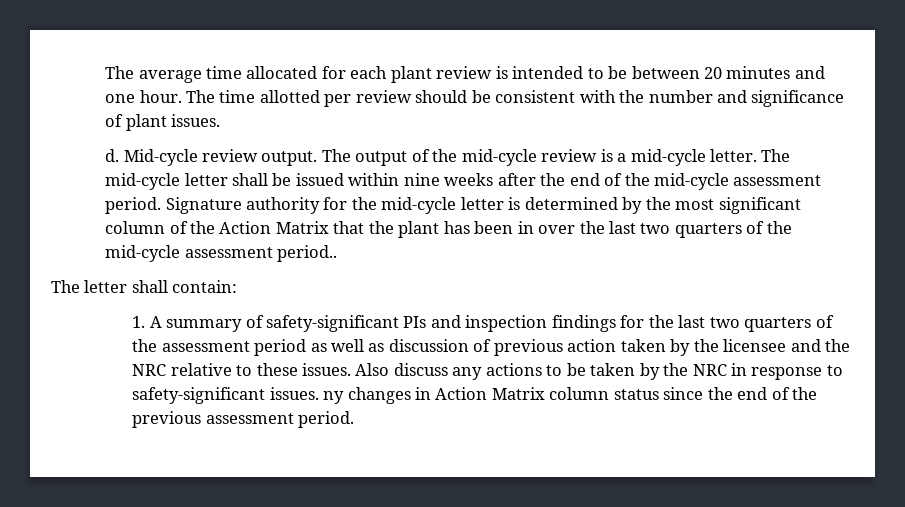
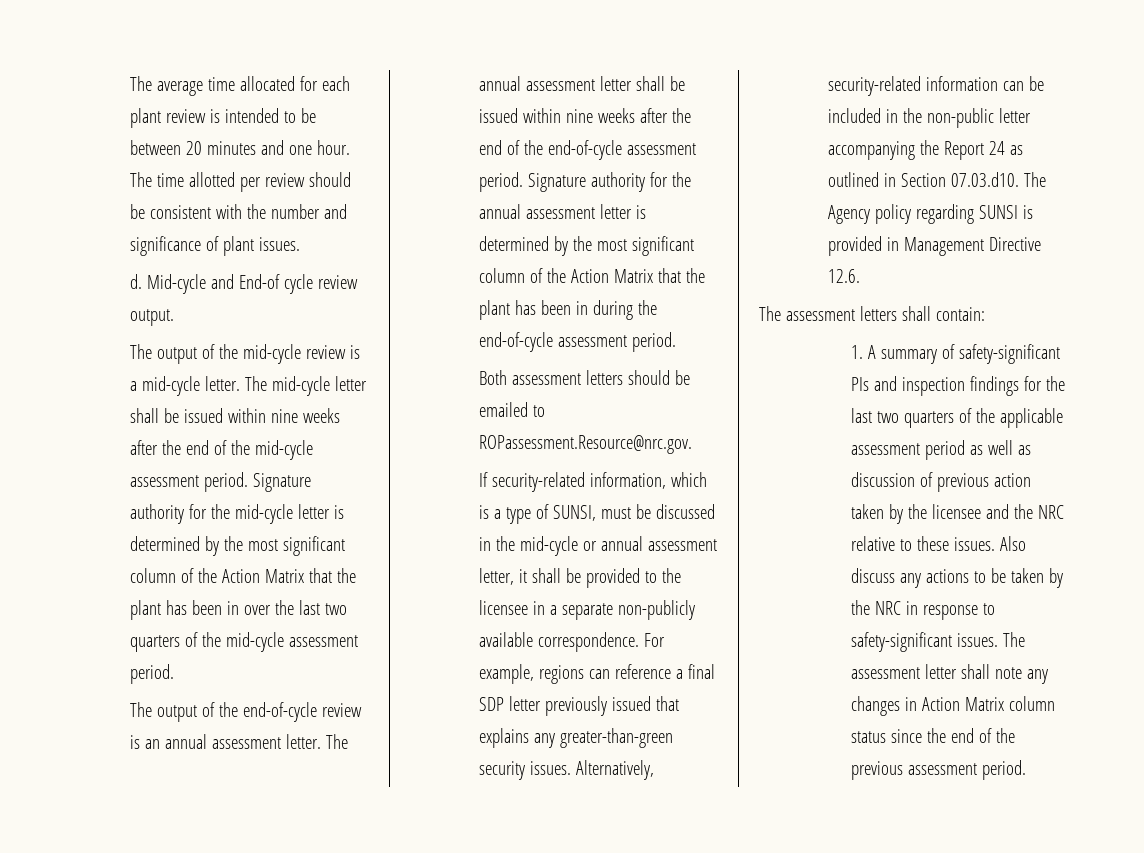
- Mid-cycle review output. The output of the mid-cycle review is a mid-cycle letter.
+ Mid-cycle and End-of cycle review output.
+ The output of the mid-cycle review is a mid-cycle letter.
- Signature authority for the mid-cycle letter is determined by the most significant column of the Action Matrix that the plant has been in over the last two quarters of the mid-cycle assessment period..
- The letter shall contain:
+ Signature authority for the mid-cycle letter is determined by the most significant column of the Action Matrix that the plant has been in over the last two quarters of the mid-cycle assessment period.
+ The output of the end-of-cycle review is an annual assessment letter. The annual assessment letter shall be issued within nine weeks after the end of the end-of-cycle assessment period. Signature authority for the annual assessment letter is determined by the most significant column of the Action Matrix that the plant has been in during the end-of-cycle assessment period.
+ Both assessment letters should be emailed to ROPassessment.Resource@nrc.gov.
+ If security-related information, which is a type of SUNSI, must be discussed in the mid-cycle or annual assessment letter, it shall be provided to the licensee in a separate non-publicly available correspondence. For example, regions can reference a final SDP letter previously issued that explains any greater-than-green security issues. Alternatively, security-related information can be included in the non-public letter accompanying the Report 24 as outlined in Section 07.03.d10. The Agency policy regarding SUNSI is provided in Management Directive 12.6.
+ The assessment letters shall contain:
- 1. A summary of safety-significant PIs and inspection findings for the last two quarters of the assessment period as well as discussion of previous action taken by the licensee and the NRC relative to these issues.
+ 1. A summary of safety-significant PIs and inspection findings for the last two quarters of the applicable assessment period as well as discussion of previous action taken by the licensee and the NRC relative to these issues.
- Also discuss any actions to be taken by the NRC in response to safety-significant issues. ny changes in Action Matrix column status since the end of the previous assessment period.
+ Also discuss any actions to be taken by the NRC in response to safety-significant issues. The assessment letter shall note any changes in Action Matrix column status since the end of the previous assessment period.

